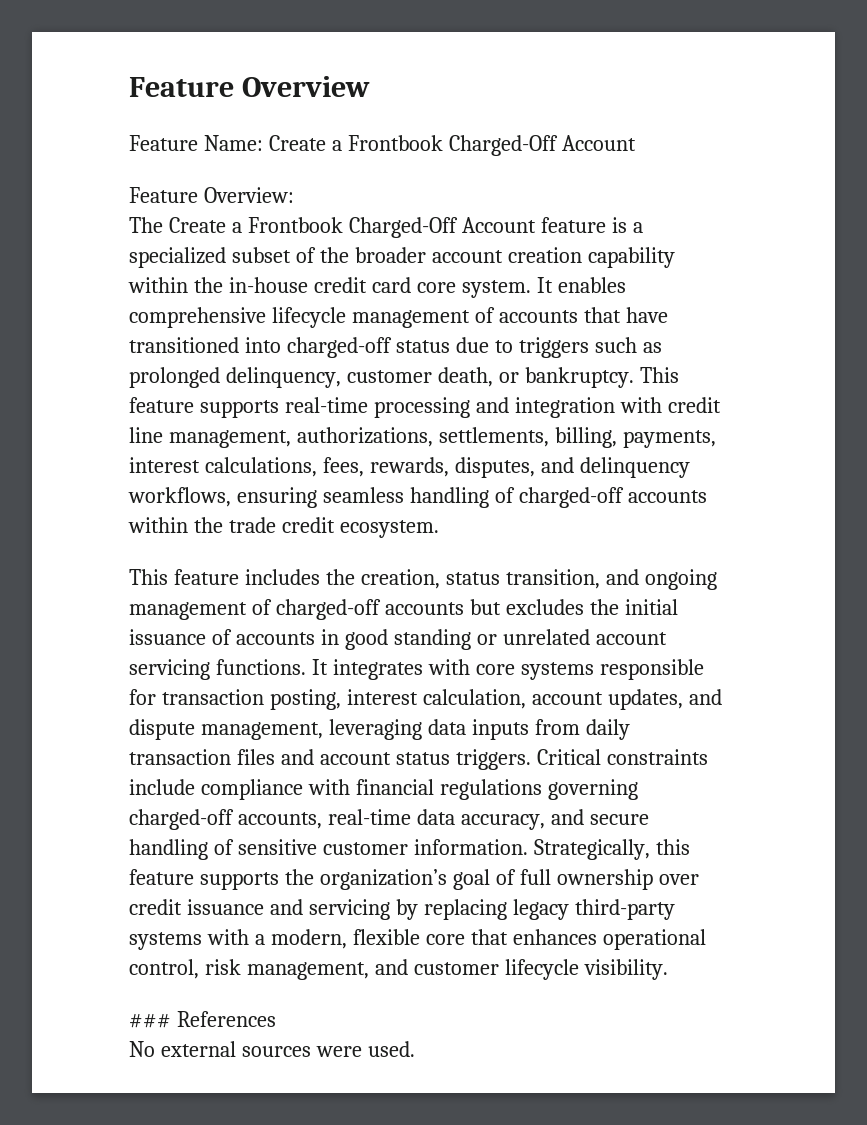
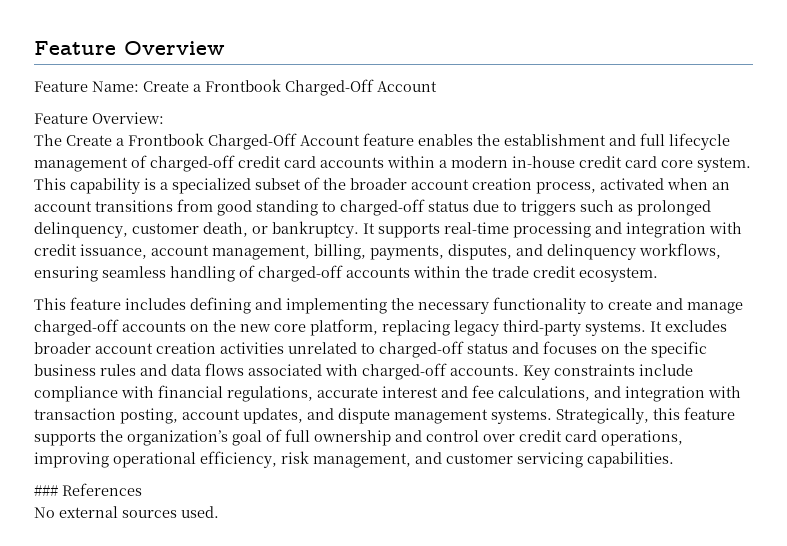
- The Create a Frontbook Charged-Off Account feature is a specialized subset of the broader account creation capability within the in-house credit card core system. It enables comprehensive lifecycle management of accounts that have transitioned into charged-off status due to triggers such as prolonged delinquency, customer death, or bankruptcy.
+ The Create a Frontbook Charged-Off Account feature enables the establishment and full lifecycle management of charged-off credit card accounts within a modern in-house credit card core system. This capability is a specialized subset of the broader account creation process, activated when an account transitions from good standing to charged-off status due to triggers such as prolonged delinquency, customer death, or bankruptcy.
- This feature supports real-time processing and integration with credit line management, authorizations, settlements, billing, payments, interest calculations, fees, rewards, disputes, and delinquency workflows, ensuring seamless handling of charged-off accounts within the trade credit ecosystem.
+ It supports real-time processing and integration with credit issuance, account management, billing, payments, disputes, and delinquency workflows, ensuring seamless handling of charged-off accounts within the trade credit ecosystem.
- This feature includes the creation, status transition, and ongoing management of charged-off accounts but excludes the initial issuance of accounts in good standing or unrelated account servicing functions. It integrates with core systems responsible for transaction posting, interest calculation, account updates, and dispute management, leveraging data inputs from daily transaction files and account status triggers. Critical constraints include compliance with financial regulations governing charged-off accounts, real-time data accuracy, and secure handling of sensitive customer information.
+ This feature includes defining and implementing the necessary functionality to create and manage charged-off accounts on the new core platform, replacing legacy third-party systems. It excludes broader account creation activities unrelated to charged-off status and focuses on the specific business rules and data flows associated with charged-off accounts. Key constraints include compliance with financial regulations, accurate interest and fee calculations, and integration with transaction posting, account updates, and dispute management systems.
- Strategically, this feature supports the organization’s goal of full ownership over credit issuance and servicing by replacing legacy third-party systems with a modern, flexible core that enhances operational control, risk management, and customer lifecycle visibility.
+ Strategically, this feature supports the organization’s goal of full ownership and control over credit card operations, improving operational efficiency, risk management, and customer servicing capabilities.
- No external sources were used.
+ No external sources used.

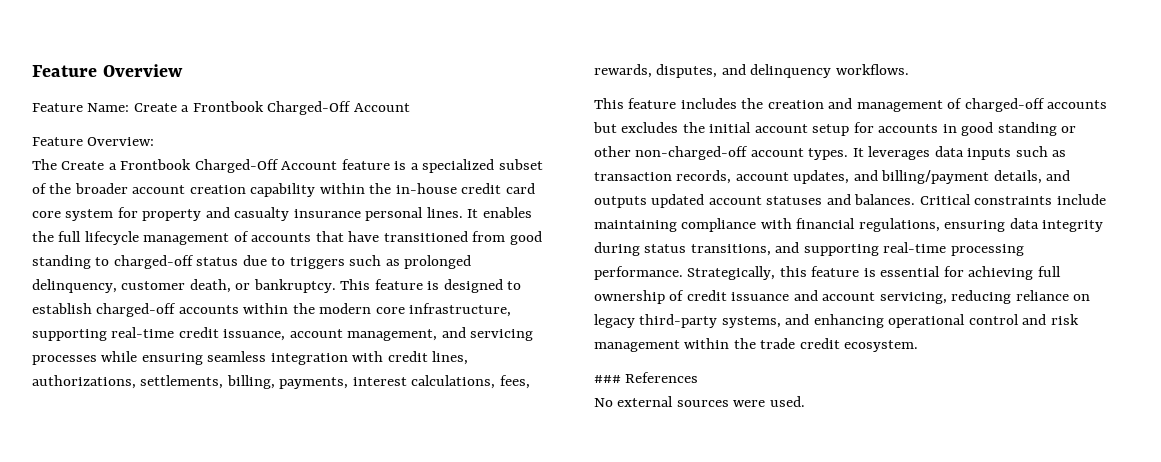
- The Create a Frontbook Charged-Off Account feature enables the establishment and full lifecycle management of charged-off credit card accounts within a modern in-house credit card core system. This capability is a specialized subset of the broader account creation process, activated when an account transitions from good standing to charged-off status due to triggers such as prolonged delinquency, customer death, or bankruptcy.
+ The Create a Frontbook Charged-Off Account feature is a specialized subset of the broader account creation capability within the in-house credit card core system for property and casualty insurance personal lines. It enables the full lifecycle management of accounts that have transitioned from good standing to charged-off status due to triggers such as prolonged delinquency, customer death, or bankruptcy.
- It supports real-time processing and integration with credit issuance, account management, billing, payments, disputes, and delinquency workflows, ensuring seamless handling of charged-off accounts within the trade credit ecosystem.
+ This feature is designed to establish charged-off accounts within the modern core infrastructure, supporting real-time credit issuance, account management, and servicing processes while ensuring seamless integration with credit lines, authorizations, settlements, billing, payments, interest calculations, fees, rewards, disputes, and delinquency workflows.
+ This feature includes the creation and management of charged-off accounts but excludes the initial account setup for accounts in good standing or other non-charged-off account types. It leverages data inputs such as transaction records, account updates, and billing/payment details, and outputs updated account statuses and balances. Critical constraints include maintaining compliance with financial regulations, ensuring data integrity during status transitions, and supporting real-time processing performance. Strategically, this feature is essential for achieving full ownership of credit issuance and account servicing, reducing reliance on legacy third-party systems, and enhancing operational control and risk management within the trade credit ecosystem.
- This feature includes defining and implementing the necessary functionality to create and manage charged-off accounts on the new core platform, replacing legacy third-party systems. It excludes broader account creation activities unrelated to charged-off status and focuses on the specific business rules and data flows associated with charged-off accounts. Key constraints include compliance with financial regulations, accurate interest and fee calculations, and integration with transaction posting, account updates, and dispute management systems. Strategically, this feature supports the organization’s goal of full ownership and control over credit card operations, improving operational efficiency, risk management, and customer servicing capabilities.
- No external sources used.
+ No external sources were used.

